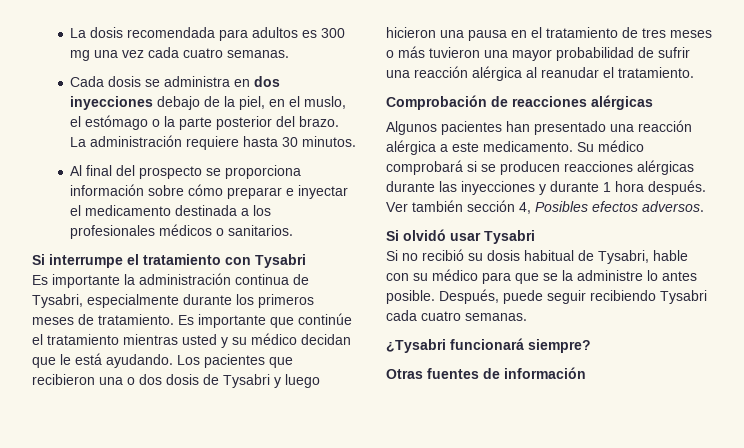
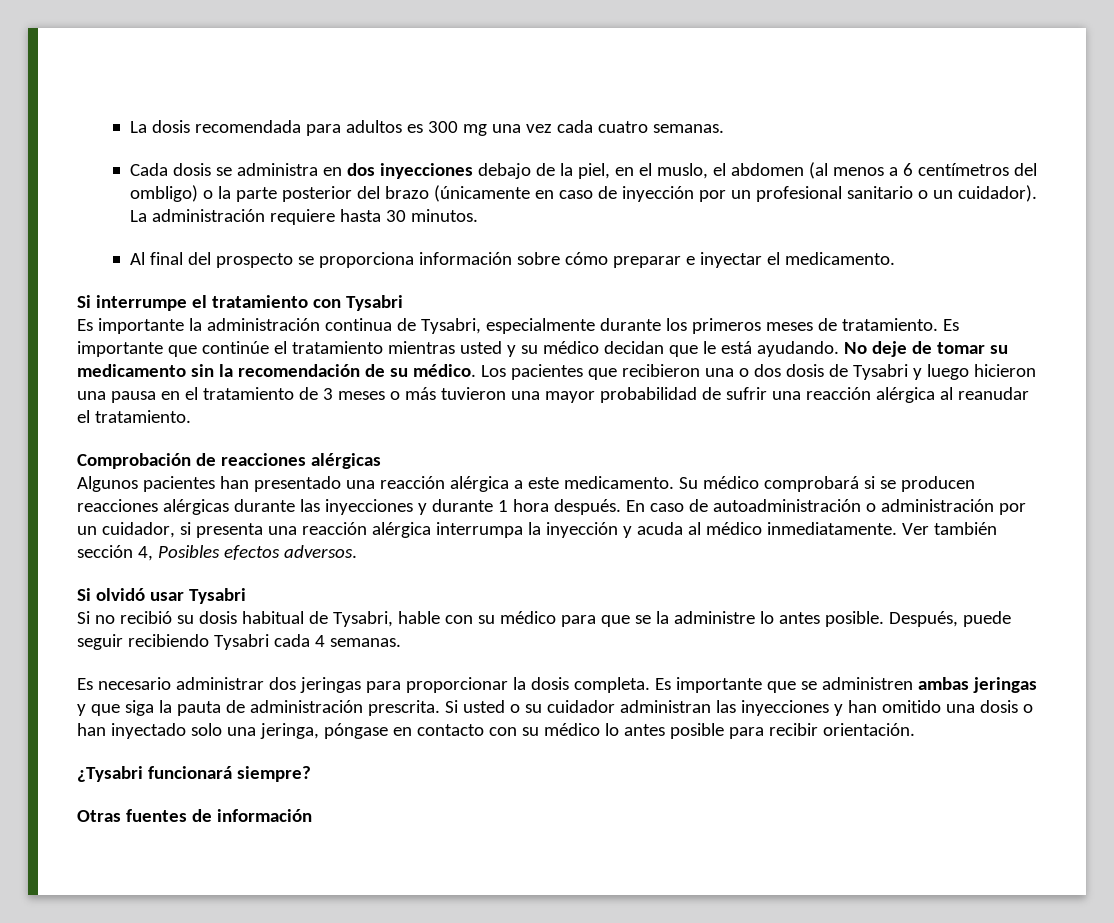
- Cada dosis se administra en dos inyecciones debajo de la piel, en el muslo, el estómago o la parte posterior del brazo.
+ Cada dosis se administra en dos inyecciones debajo de la piel, en el muslo, el abdomen (al menos a 6 centímetros del ombligo) o la parte posterior del brazo (únicamente en caso de inyección por un profesional sanitario o un cuidador).
- Al final del prospecto se proporciona información sobre cómo preparar e inyectar el medicamento destinada a los profesionales médicos o sanitarios.
+ Al final del prospecto se proporciona información sobre cómo preparar e inyectar el medicamento.
+ No deje de tomar su medicamento sin la recomendación de su médico.
- Los pacientes que recibieron una o dos dosis de Tysabri y luego hicieron una pausa en el tratamiento de tres meses o más tuvieron una mayor probabilidad de sufrir una reacción alérgica al reanudar el tratamiento.
+ Los pacientes que recibieron una o dos dosis de Tysabri y luego hicieron una pausa en el tratamiento de 3 meses o más tuvieron una mayor probabilidad de sufrir una reacción alérgica al reanudar el tratamiento.
+ En caso de autoadministración o administración por un cuidador, si presenta una reacción alérgica interrumpa la inyección y acuda al médico inmediatamente.
- Después, puede seguir recibiendo Tysabri cada cuatro semanas.
+ Después, puede seguir recibiendo Tysabri cada 4 semanas.
+ Es necesario administrar dos jeringas para proporcionar la dosis completa. Es importante que se administren ambas jeringas y que siga la pauta de administración prescrita. Si usted o su cuidador administran las inyecciones y han omitido una dosis o han inyectado solo una jeringa, póngase en contacto con su médico lo antes posible para recibir orientación.

